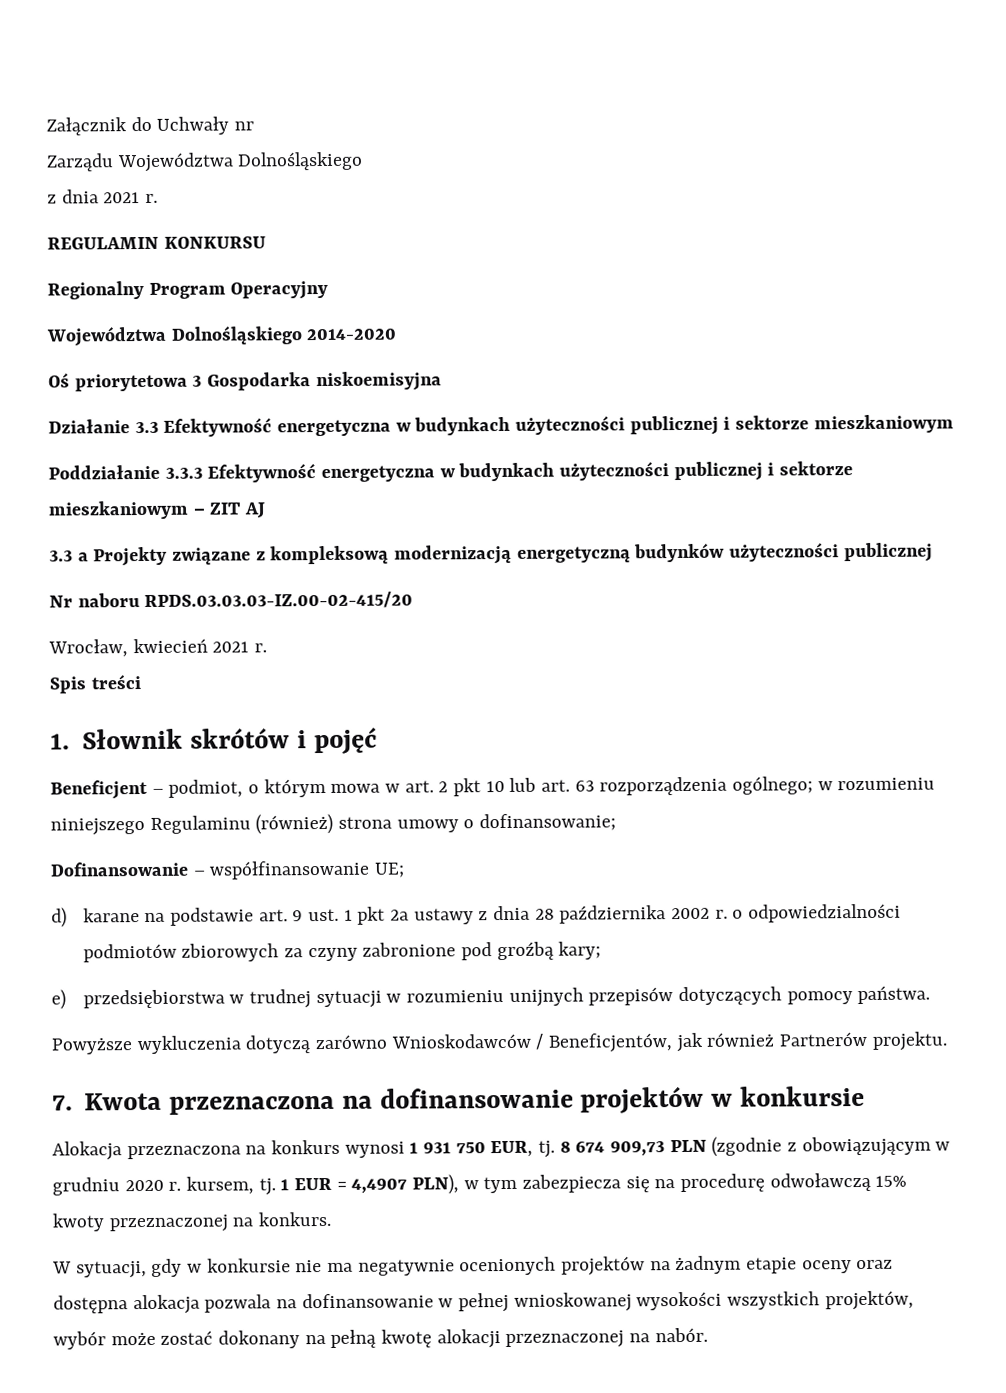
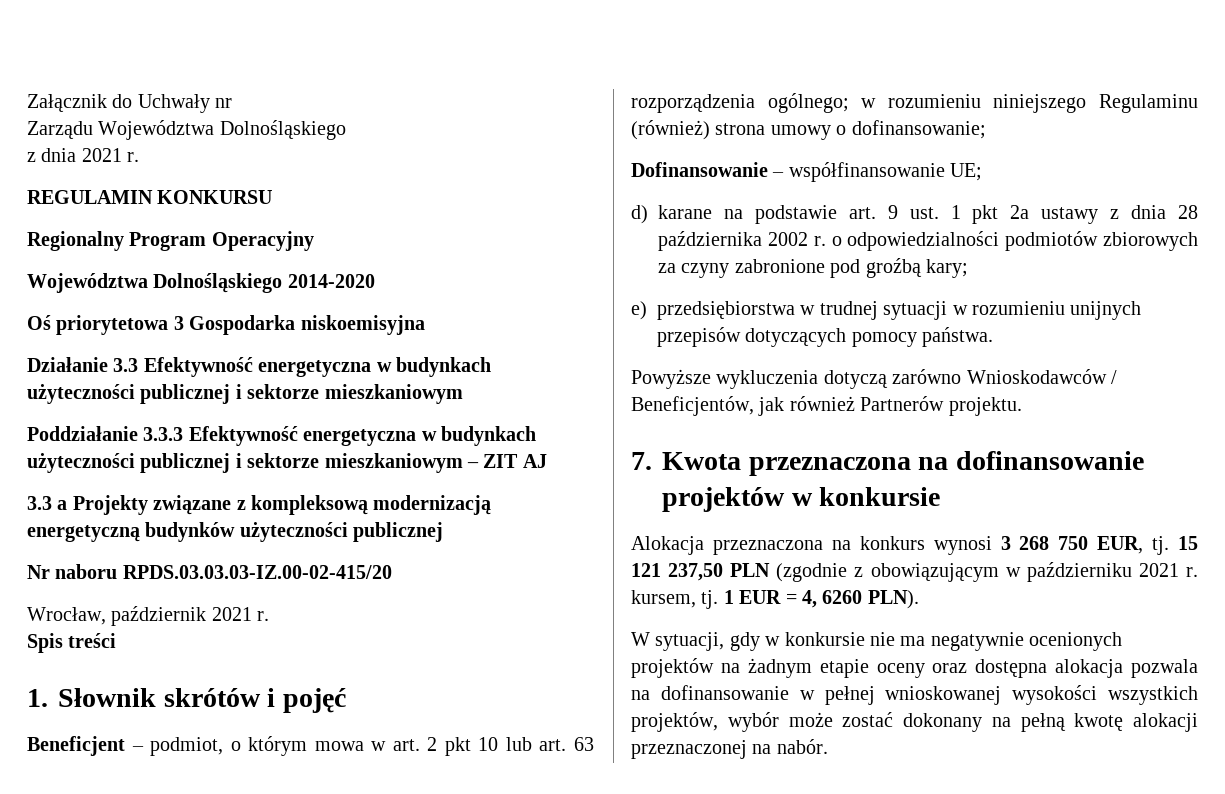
- Wrocław, kwiecień 2021 r.
+ Wrocław, październik 2021 r.
- Alokacja przeznaczona na konkurs wynosi 1 931 750 EUR, tj.
+ Alokacja przeznaczona na konkurs wynosi 3 268 750 EUR, tj.
- 8 674 909,73 PLN (zgodnie z obowiązującym w grudniu 2020 r. kursem, tj.
+ 15 121 237,50 PLN (zgodnie z obowiązującym w październiku 2021 r. kursem, tj.
- 1 EUR = 4,4907 PLN), w tym zabezpiecza się na procedurę odwoławczą 15% kwoty przeznaczonej na konkurs.
+ 1 EUR = 4, 6260 PLN).

